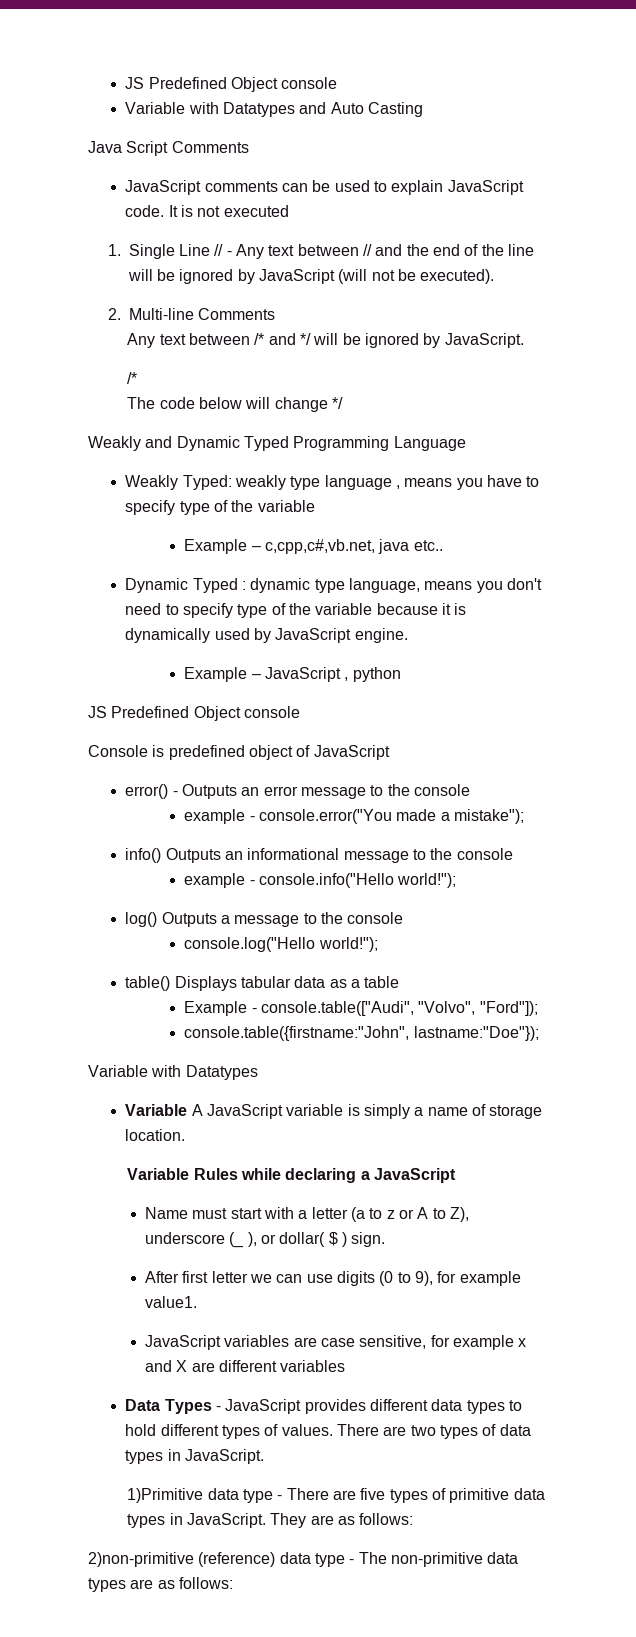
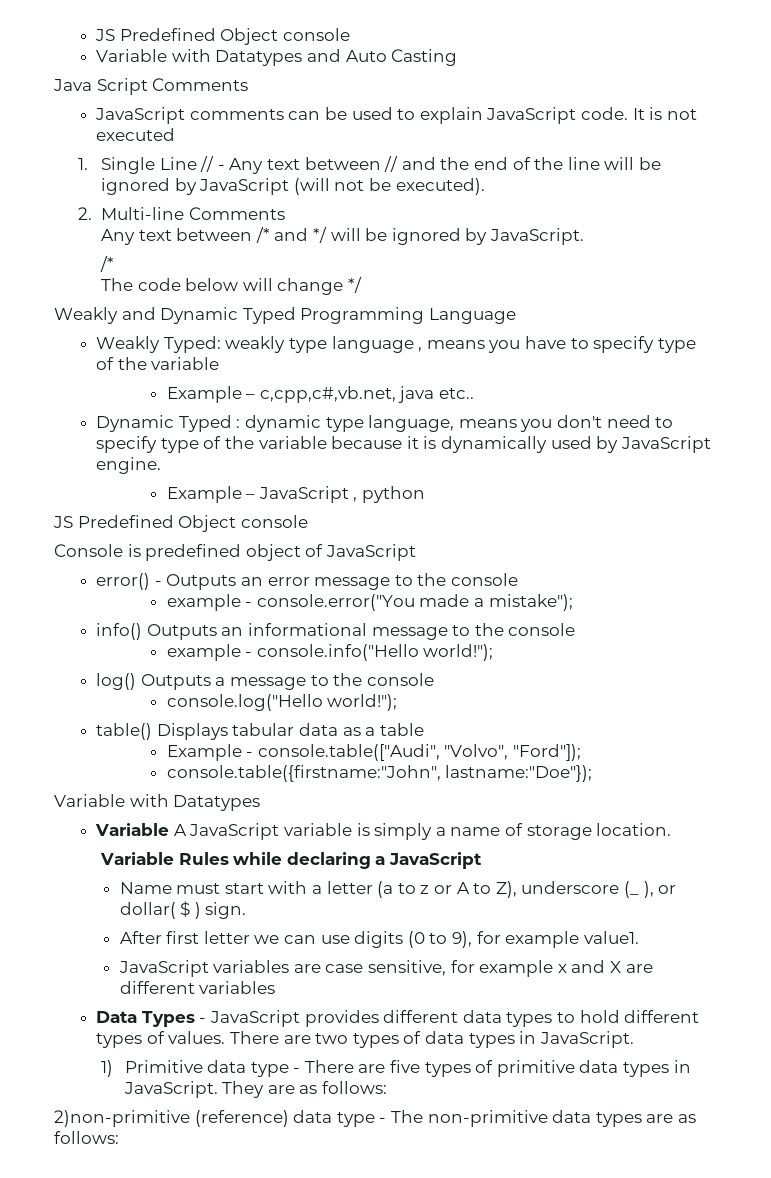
- 1)Primitive data type - There are five types of primitive data types in JavaScript.
+ 1) Primitive data type - There are five types of primitive data types in JavaScript.

